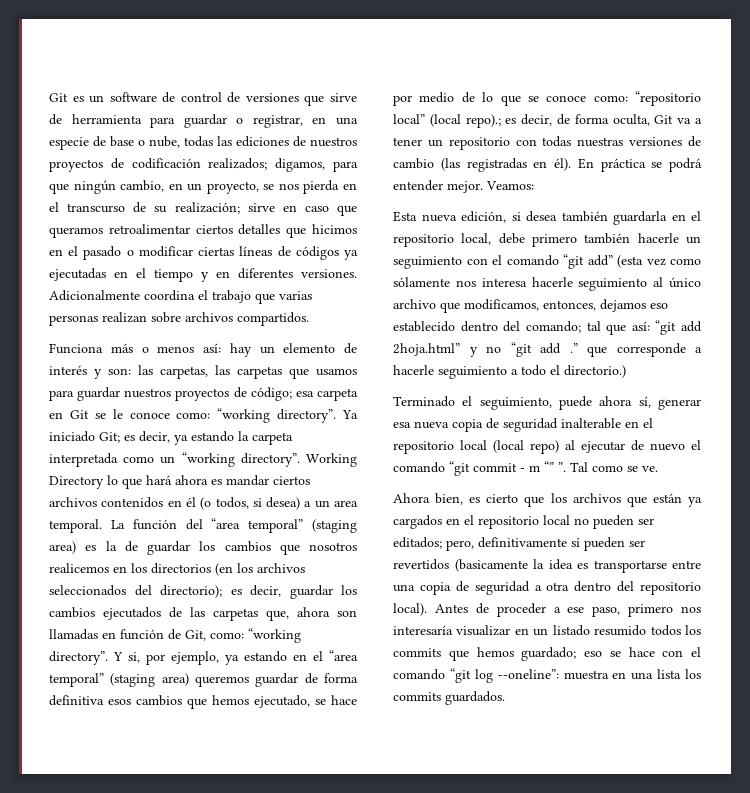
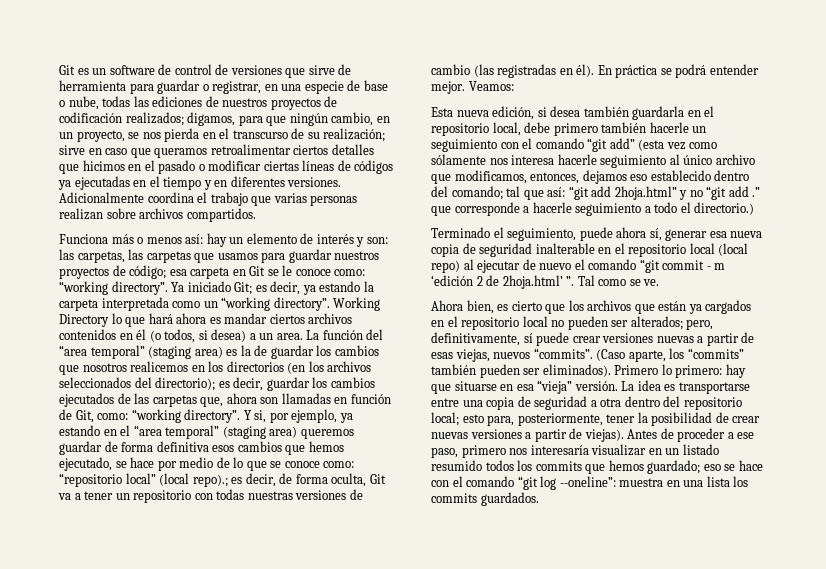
- Working Directory lo que hará ahora es mandar ciertos archivos contenidos en él (o todos, si desea) a un area temporal.
+ Working Directory lo que hará ahora es mandar ciertos archivos contenidos en él (o todos, si desea) a un area.
- Terminado el seguimiento, puede ahora sí, generar esa nueva copia de seguridad inalterable en el repositorio local (local repo) al ejecutar de nuevo el comando “git commit - m “” ”.
+ Terminado el seguimiento, puede ahora sí, generar esa nueva copia de seguridad inalterable en el repositorio local (local repo) al ejecutar de nuevo el comando “git commit - m ‘edición 2 de 2hoja.html’ ”.
- Ahora bien, es cierto que los archivos que están ya cargados en el repositorio local no pueden ser editados; pero, definitivamente sí pueden ser revertidos (basicamente la idea es transportarse entre una copia de seguridad a otra dentro del repositorio local).
+ Ahora bien, es cierto que los archivos que están ya cargados en el repositorio local no pueden ser alterados; pero, definitivamente, sí puede crear versiones nuevas a partir de esas viejas, nuevos “commits”. (Caso aparte, los “commits” también pueden ser eliminados). Primero lo primero: hay que situarse en esa “vieja” versión. La idea es transportarse entre una copia de seguridad a otra dentro del repositorio local; esto para, posteriormente, tener la posibilidad de crear nuevas versiones a partir de viejas).

